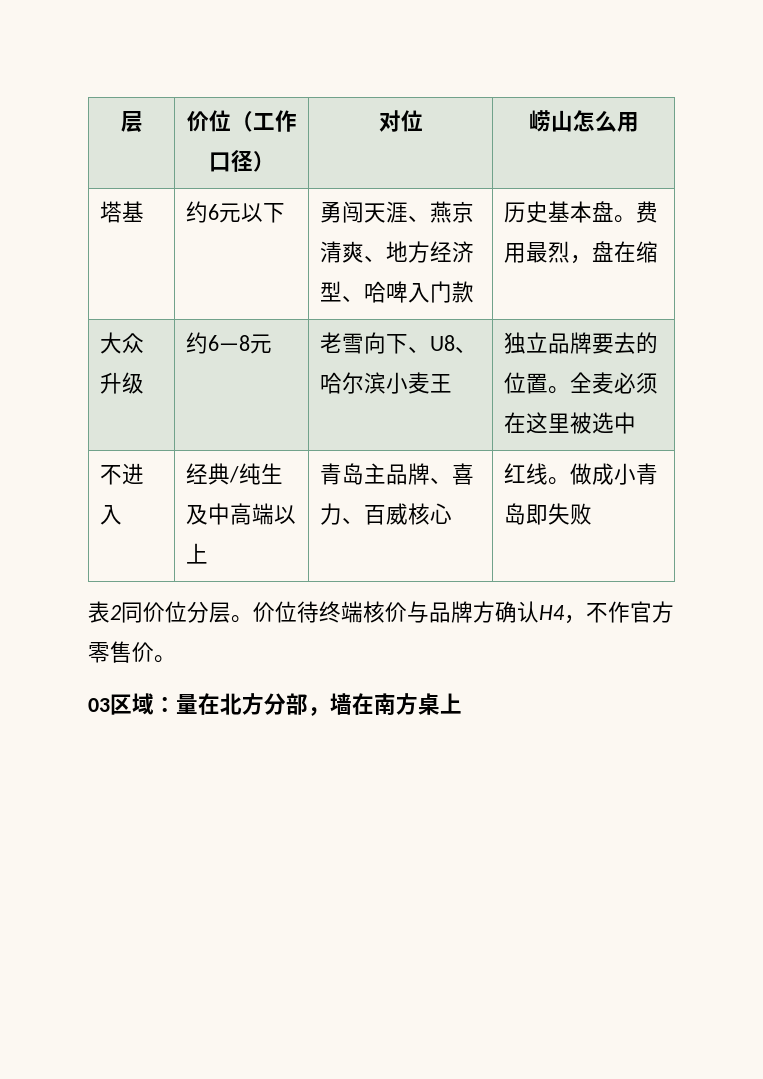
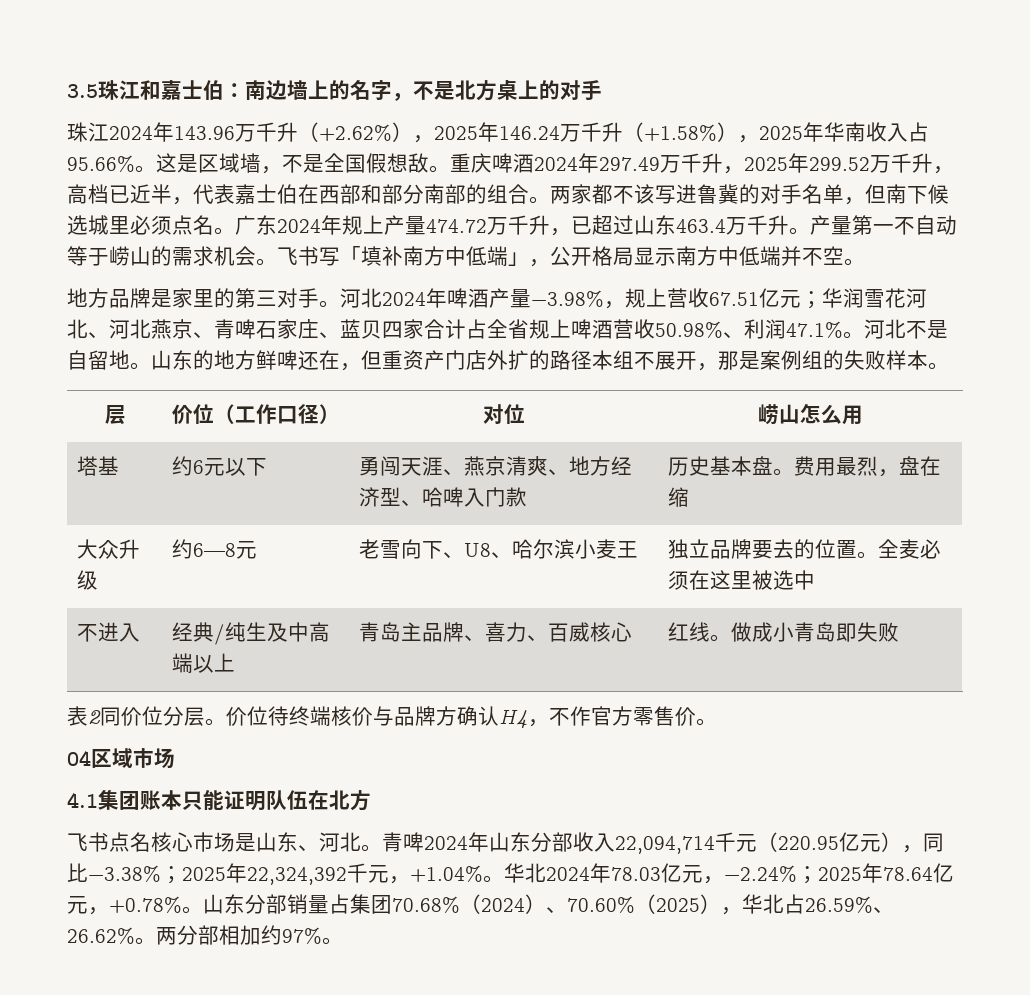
+ 3.5珠江和嘉士伯：南边墙上的名字，不是北方桌上的对手
+ 珠江2024年143.96万千升（+2.62%），2025年146.24万千升（+1.58%），2025年华南收入占95.66%。这是区域墙，不是全国假想敌。重庆啤酒2024年297.49万千升，2025年299.52万千升，高档已近半，代表嘉士伯在西部和部分南部的组合。两家都不该写进鲁冀的对手名单，但南下候选城里必须点名。广东2024年规上产量474.72万千升，已超过山东463.4万千升。产量第一不自动等于崂山的需求机会。飞书写「填补南方中低端」，公开格局显示南方中低端并不空。
+ 地方品牌是家里的第三对手。河北2024年啤酒产量−3.98%，规上营收67.51亿元；华润雪花河北、河北燕京、青啤石家庄、蓝贝四家合计占全省规上啤酒营收50.98%、利润47.1%。河北不是自留地。山东的地方鲜啤还在，但重资产门店外扩的路径本组不展开，那是案例组的失败样本。
- 03区域：量在北方分部，墙在南方桌上
+ 04区域市场
+ 4.1集团账本只能证明队伍在北方
+ 飞书点名核心市场是山东、河北。青啤2024年山东分部收入22,094,714千元（220.95亿元），同比−3.38%；2025年22,324,392千元，+1.04%。华北2024年78.03亿元，−2.24%；2025年78.64亿元，+0.78%。山东分部销量占集团70.68%（2024）、70.60%（2025），华北占26.59%、26.62%。两分部相加约97%。

